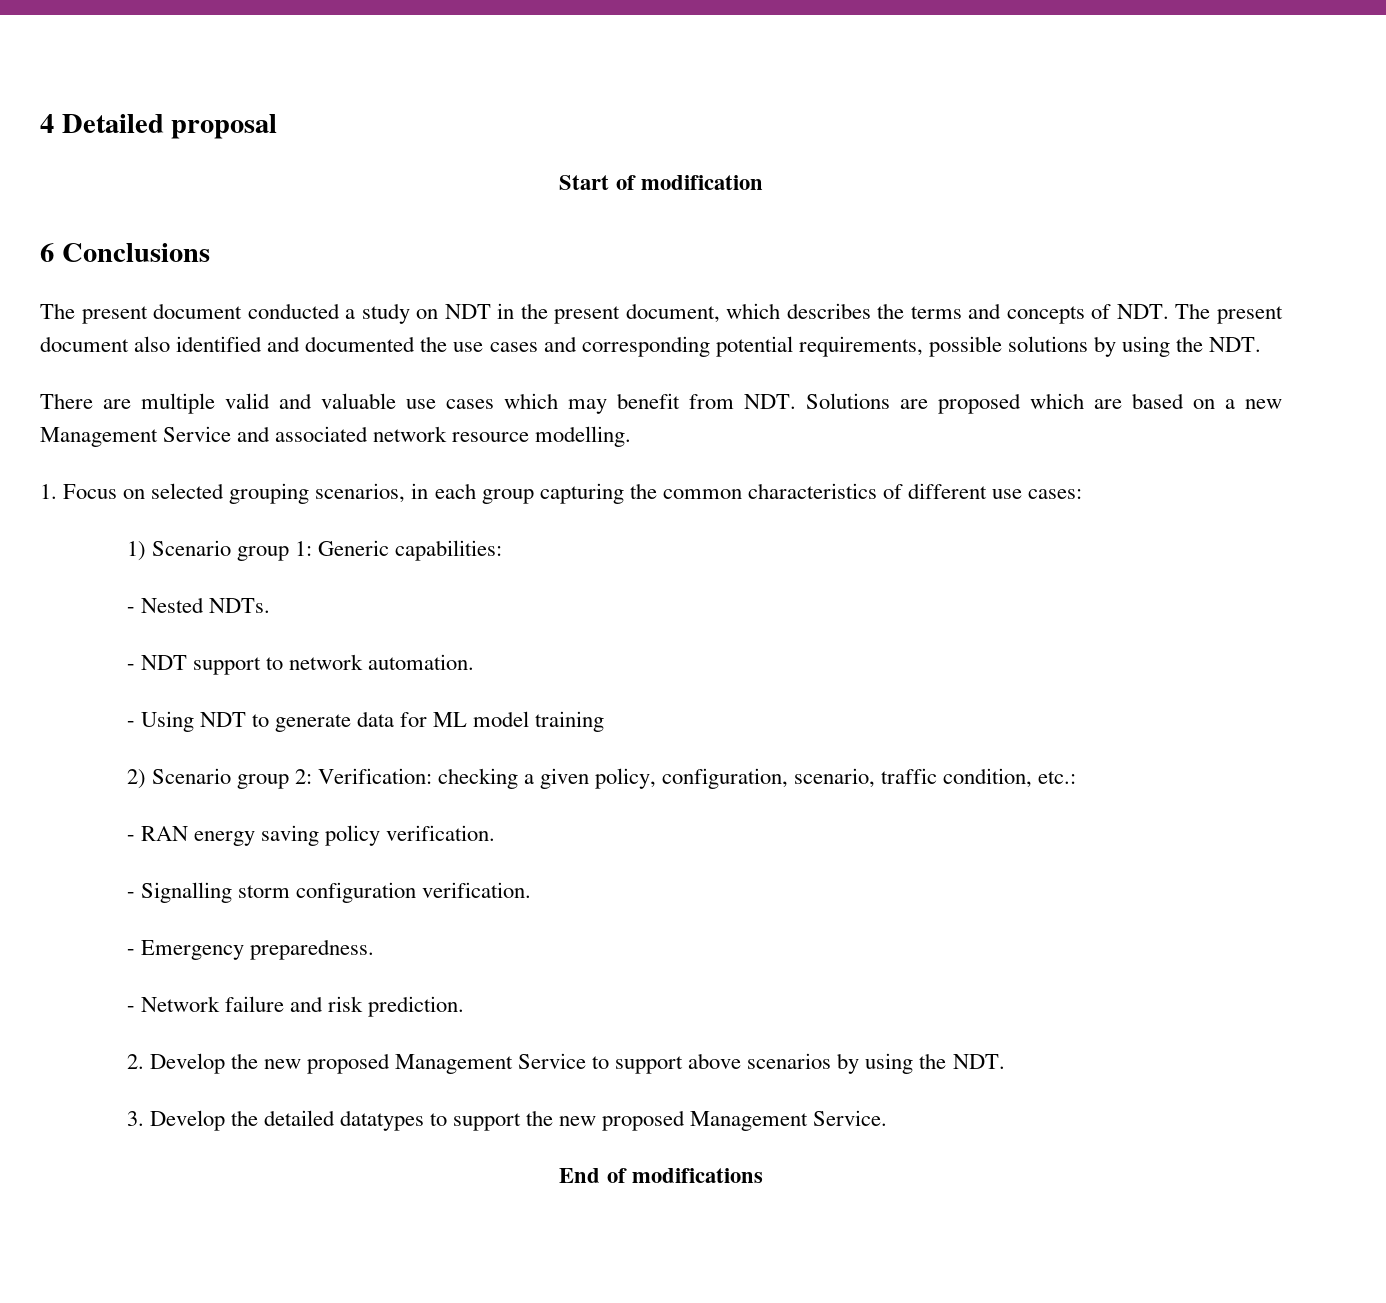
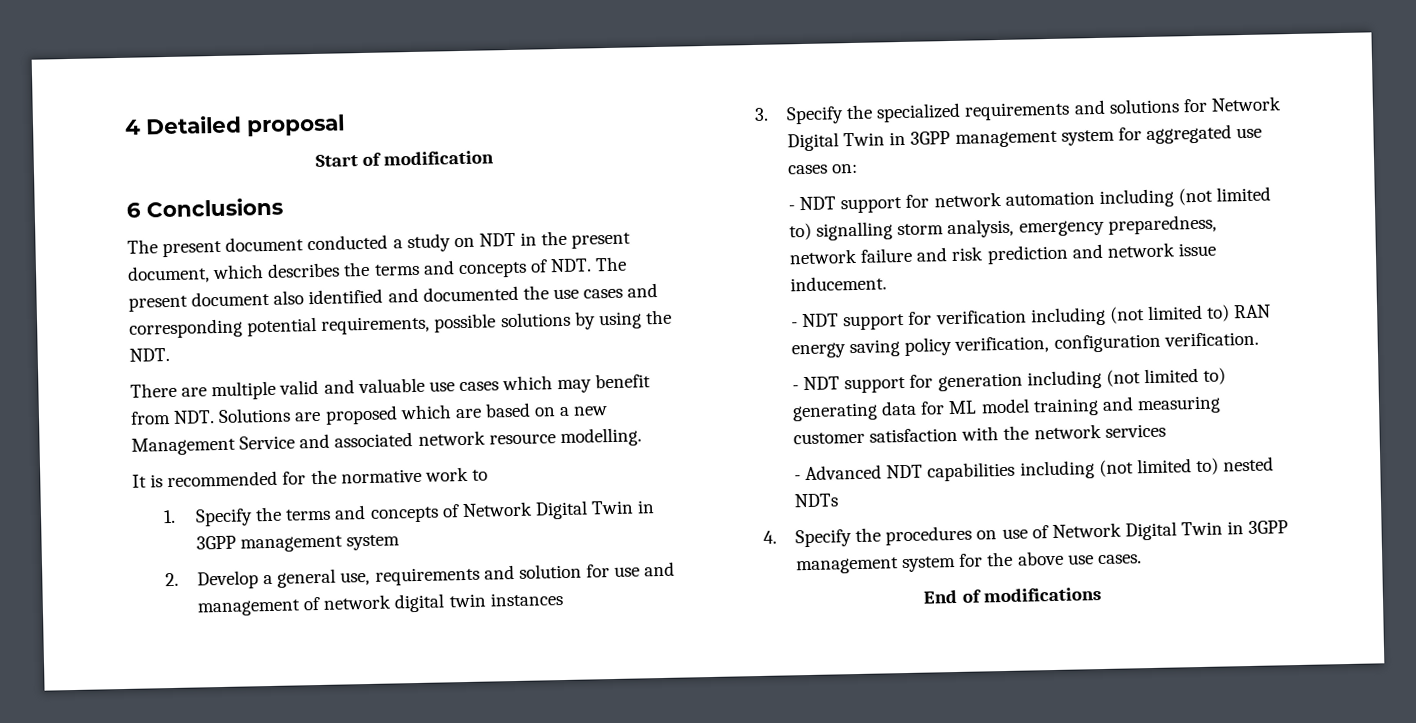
- 1. Focus on selected grouping scenarios, in each group capturing the common characteristics of different use cases:
- 1) Scenario group 1: Generic capabilities:
- - Nested NDTs.
- - NDT support to network automation.
- - Using NDT to generate data for ML model training
- 2) Scenario group 2: Verification: checking a given policy, configuration, scenario, traffic condition, etc.:
- - RAN energy saving policy verification.
- - Signalling storm configuration verification.
- - Emergency preparedness.
- - Network failure and risk prediction.
- 2. Develop the new proposed Management Service to support above scenarios by using the NDT.
- 3. Develop the detailed datatypes to support the new proposed Management Service.
+ It is recommended for the normative work to
+ 1. Specify the terms and concepts of Network Digital Twin in 3GPP management system
+ 2. Develop a general use, requirements and solution for use and management of network digital twin instances
+ 3. Specify the specialized requirements and solutions for Network Digital Twin in 3GPP management system for aggregated use cases on:
+ - NDT support for network automation including (not limited to) signalling storm analysis, emergency preparedness, network failure and risk prediction and network issue inducement.
+ - NDT support for verification including (not limited to) RAN energy saving policy verification, configuration verification.
+ - NDT support for generation including (not limited to) generating data for ML model training and measuring customer satisfaction with the network services
+ - Advanced NDT capabilities including (not limited to) nested NDTs
+ 4. Specify the procedures on use of Network Digital Twin in 3GPP management system for the above use cases.

